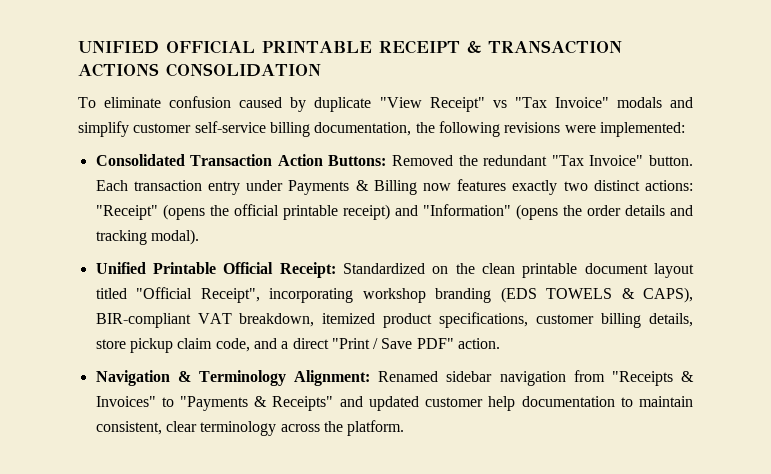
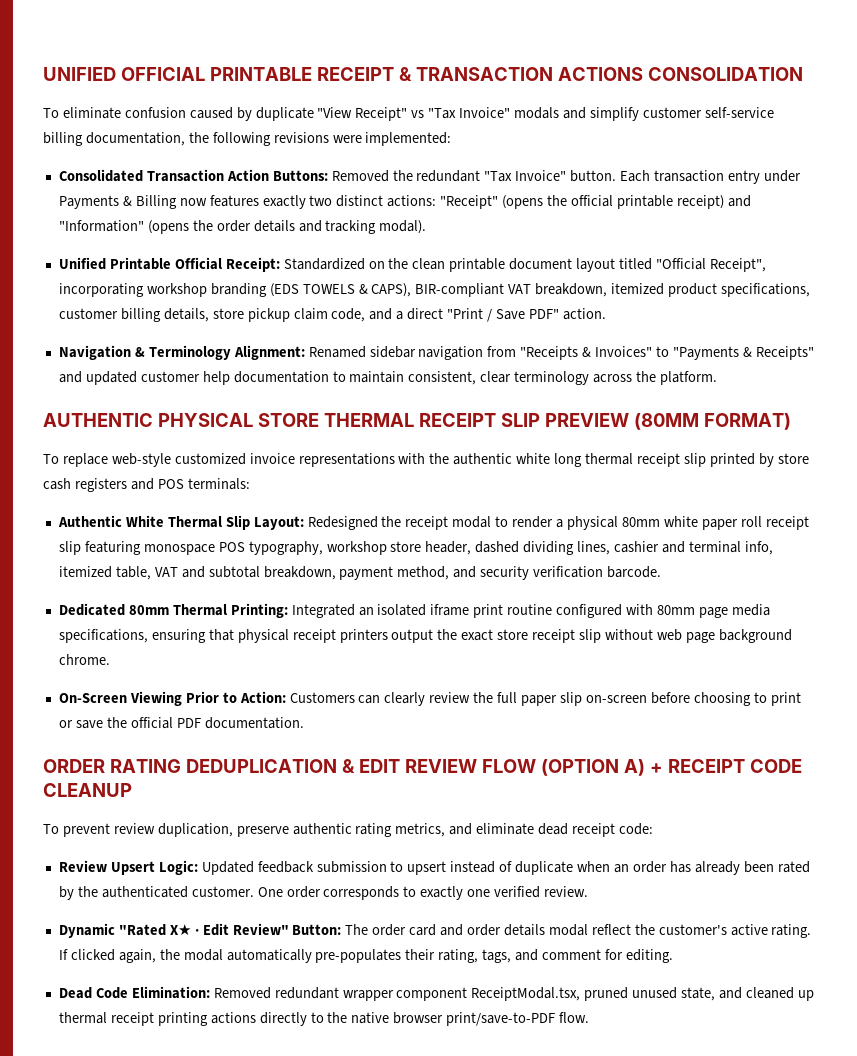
+ AUTHENTIC PHYSICAL STORE THERMAL RECEIPT SLIP PREVIEW (80MM FORMAT)
+ To replace web-style customized invoice representations with the authentic white long thermal receipt slip printed by store cash registers and POS terminals:
+ Authentic White Thermal Slip Layout: Redesigned the receipt modal to render a physical 80mm white paper roll receipt slip featuring monospace POS typography, workshop store header, dashed dividing lines, cashier and terminal info, itemized table, VAT and subtotal breakdown, payment method, and security verification barcode.
+ Dedicated 80mm Thermal Printing: Integrated an isolated iframe print routine configured with 80mm page media specifications, ensuring that physical receipt printers output the exact store receipt slip without web page background chrome.
+ On-Screen Viewing Prior to Action: Customers can clearly review the full paper slip on-screen before choosing to print or save the official PDF documentation.
+ ORDER RATING DEDUPLICATION & EDIT REVIEW FLOW (OPTION A) + RECEIPT CODE CLEANUP
+ To prevent review duplication, preserve authentic rating metrics, and eliminate dead receipt code:
+ Review Upsert Logic: Updated feedback submission to upsert instead of duplicate when an order has already been rated by the authenticated customer. One order corresponds to exactly one verified review.
+ Dynamic "Rated X★ · Edit Review" Button: The order card and order details modal reflect the customer's active rating. If clicked again, the modal automatically pre-populates their rating, tags, and comment for editing.
+ Dead Code Elimination: Removed redundant wrapper component ReceiptModal.tsx, pruned unused state, and cleaned up thermal receipt printing actions directly to the native browser print/save-to-PDF flow.

